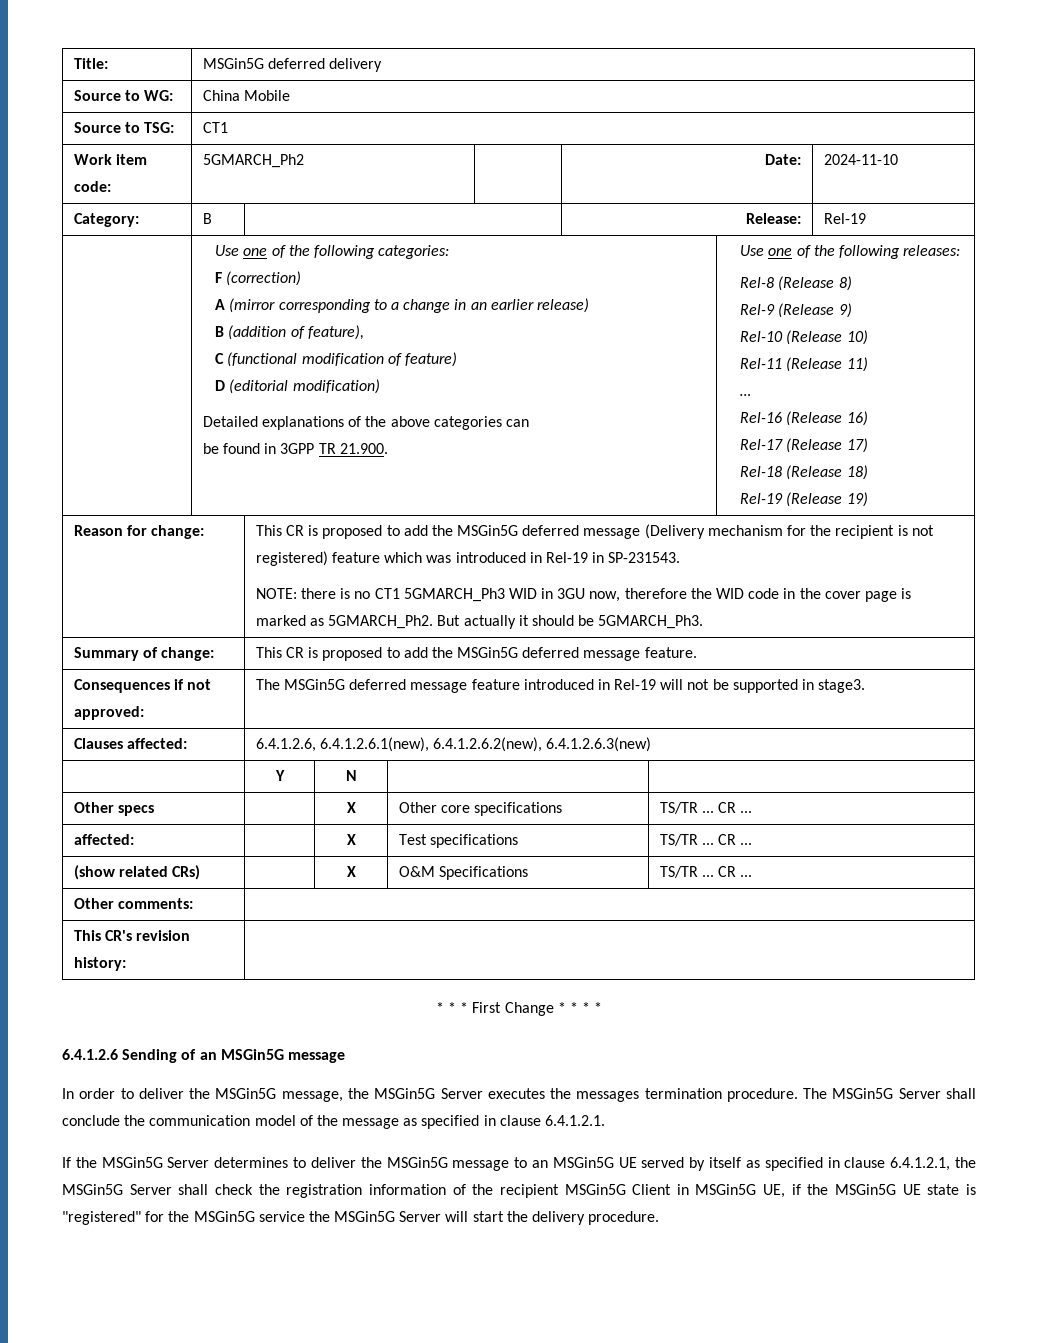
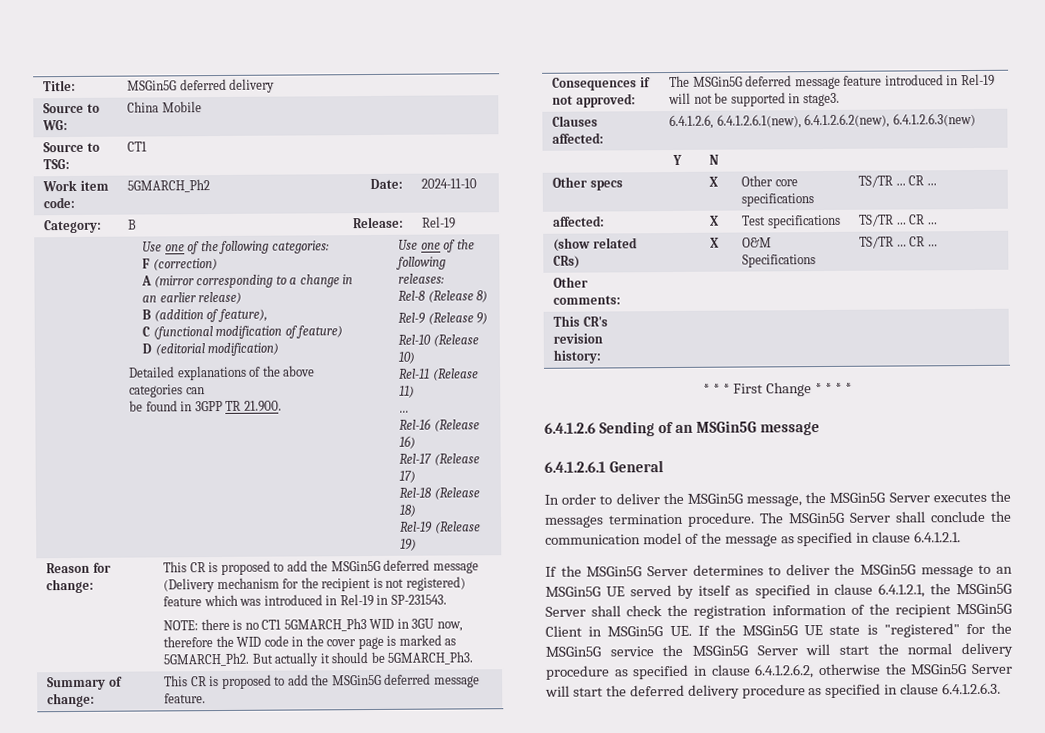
+ 6.4.1.2.6.1 General
- If the MSGin5G Server determines to deliver the MSGin5G message to an MSGin5G UE served by itself as specified in clause 6.4.1.2.1, the MSGin5G Server shall check the registration information of the recipient MSGin5G Client in MSGin5G UE, if the MSGin5G UE state is "registered" for the MSGin5G service the MSGin5G Server will start the delivery procedure.
+ If the MSGin5G Server determines to deliver the MSGin5G message to an MSGin5G UE served by itself as specified in clause 6.4.1.2.1, the MSGin5G Server shall check the registration information of the recipient MSGin5G Client in MSGin5G UE. If the MSGin5G UE state is "registered" for the MSGin5G service the MSGin5G Server will start the normal delivery procedure as specified in clause 6.4.1.2.6.2, otherwise the MSGin5G Server will start the deferred delivery procedure as specified in clause 6.4.1.2.6.3.

